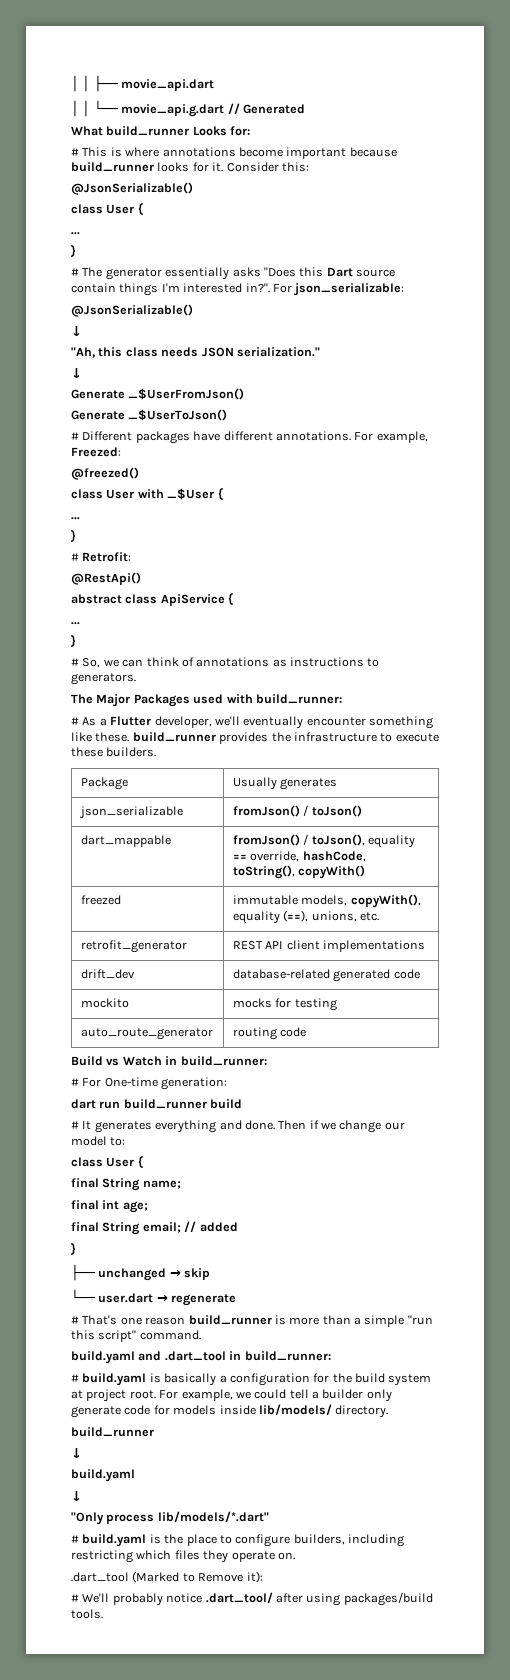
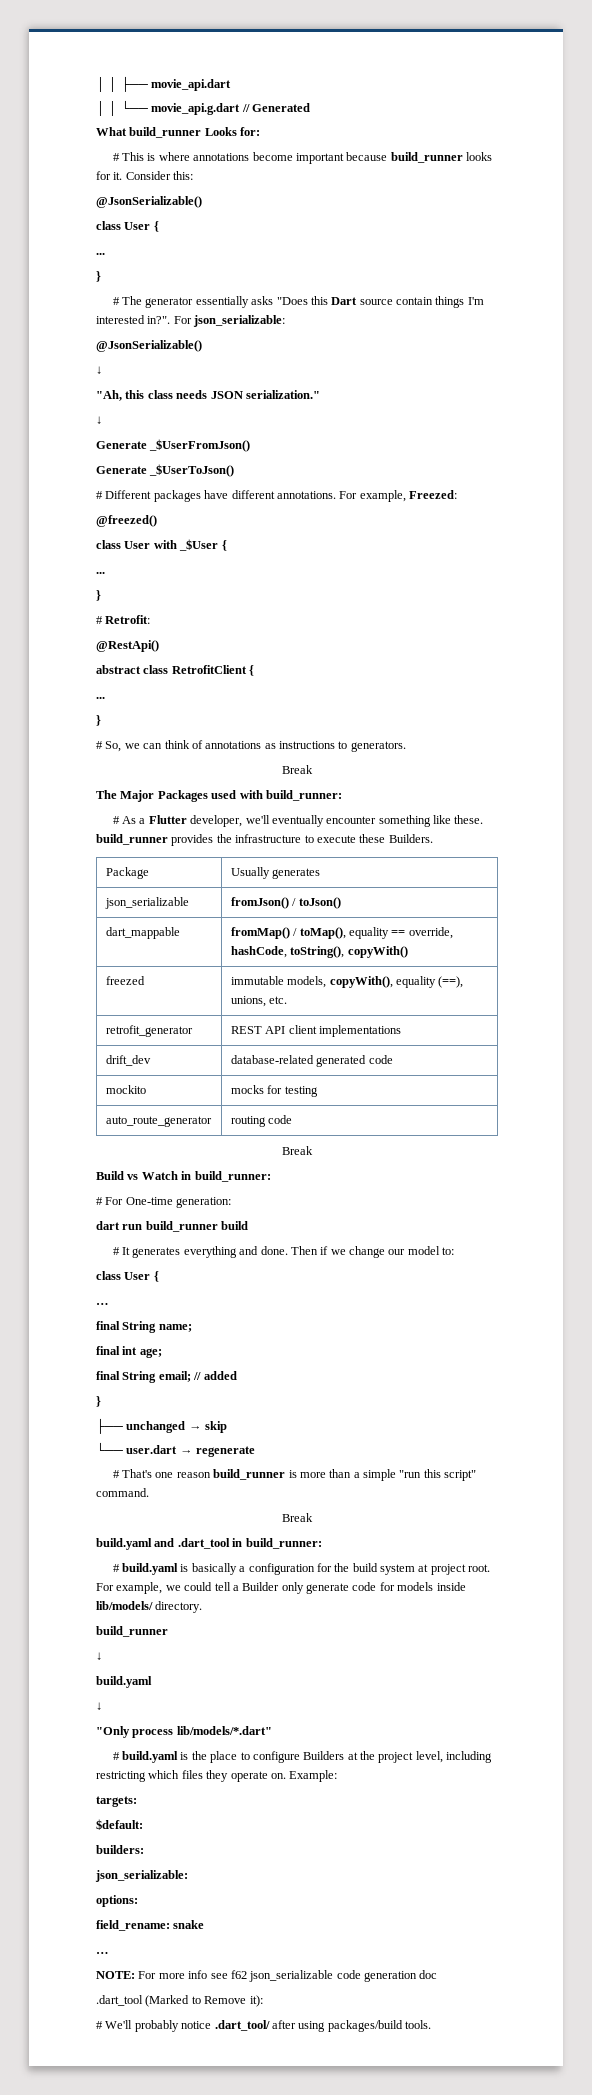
- abstract class ApiService {
+ abstract class RetrofitClient {
  # So, we can think of annotations as instructions to generators.
+ Break
- # As a Flutter developer, we'll eventually encounter something like these. build_runner provides the infrastructure to execute these builders.
+ # As a Flutter developer, we'll eventually encounter something like these. build_runner provides the infrastructure to execute these Builders.
- dart_mappable | fromJson() / toJson(), equality == override, hashCode, toString(), copyWith()
+ dart_mappable | fromMap() / toMap(), equality == override, hashCode, toString(), copyWith()
  auto_route_generator | routing code
+ Break
  Then if we change our model to:
  class User {
+ …
  # That's one reason build_runner is more than a simple "run this script" command.
+ Break
- For example, we could tell a builder only generate code for models inside lib/models/ directory.
+ For example, we could tell a Builder only generate code for models inside lib/models/ directory.
- # build.yaml is the place to configure builders, including restricting which files they operate on.
+ # build.yaml is the place to configure Builders at the project level, including restricting which files they operate on. Example:
+ targets:
+ $default:
+ builders:
+ json_serializable:
+ options:
+ field_rename: snake
+ …
+ NOTE: For more info see f62 json_serializable code generation doc

